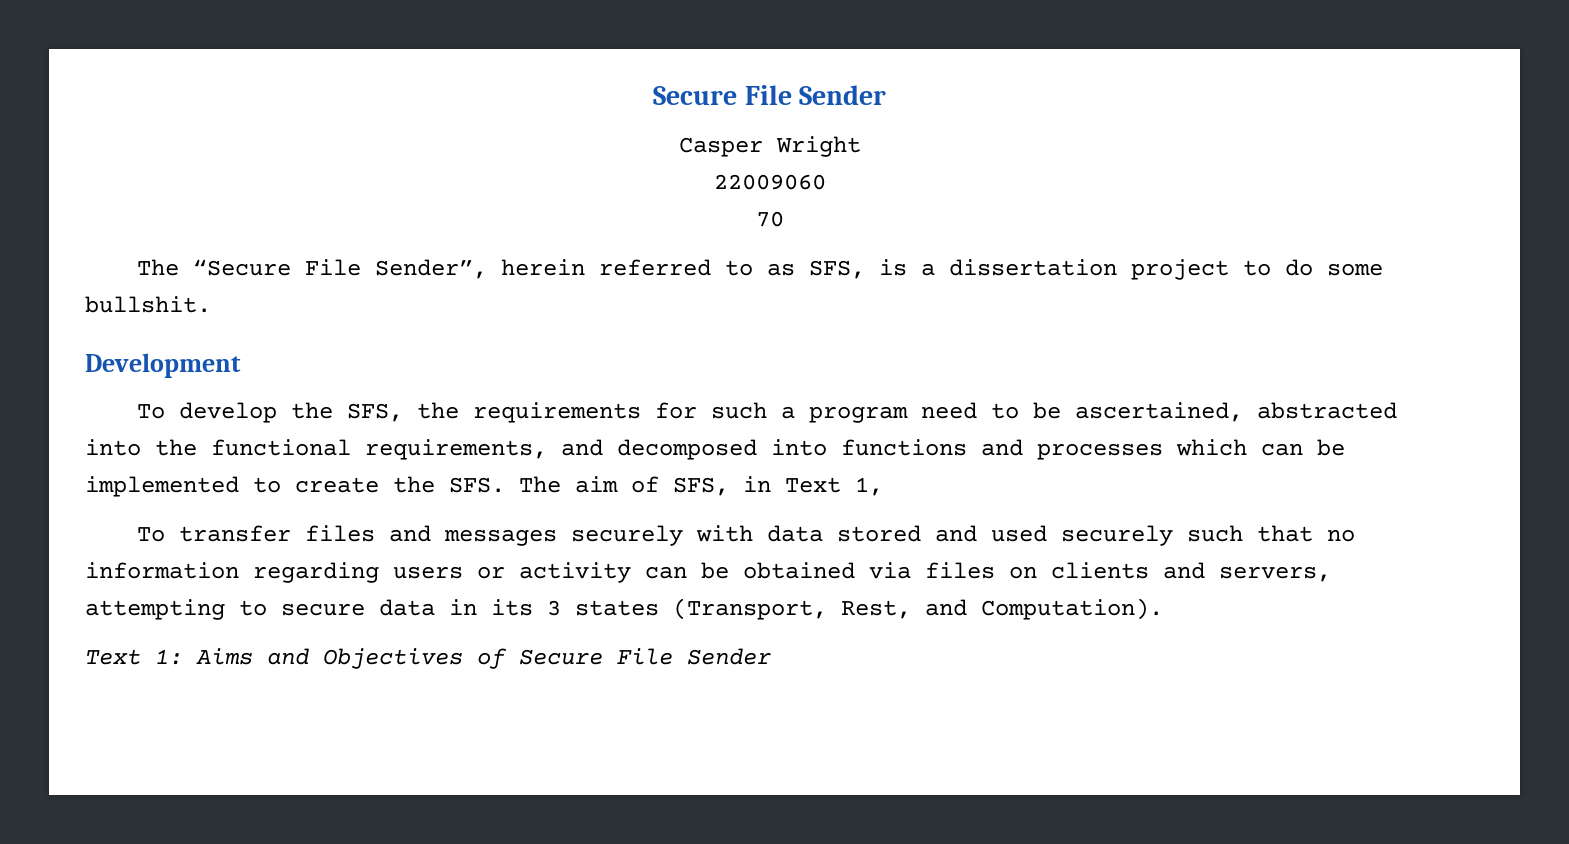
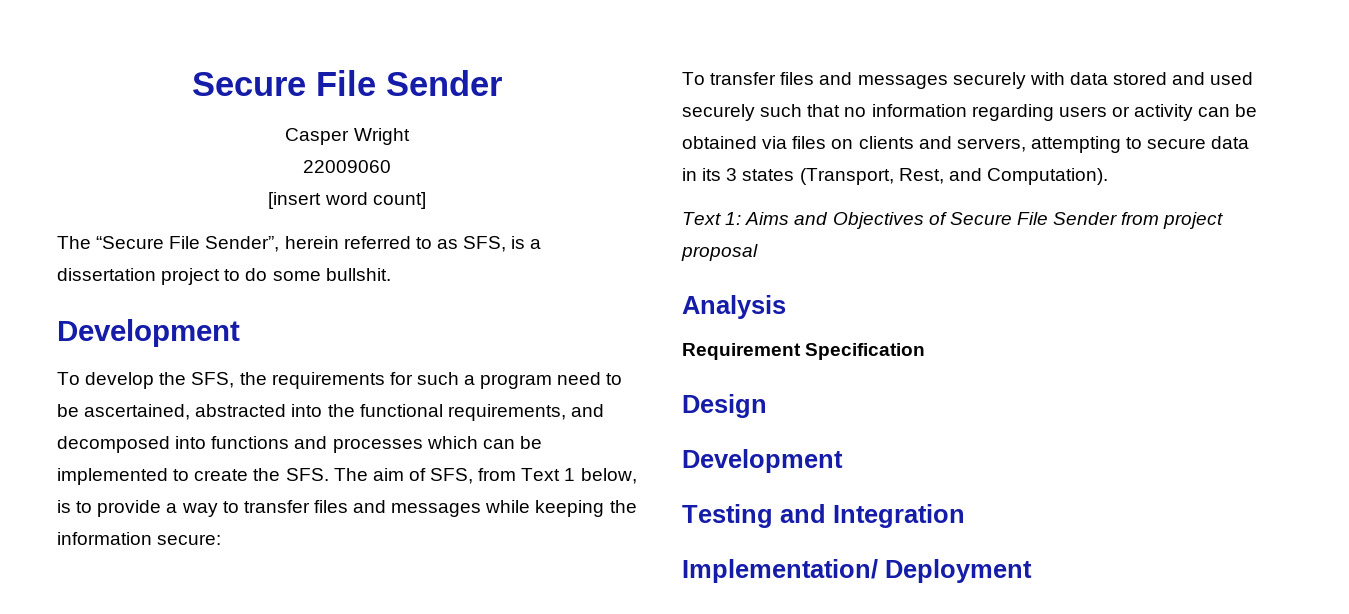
- 70
+ [insert word count]
- To develop the SFS, the requirements for such a program need to be ascertained, abstracted into the functional requirements, and decomposed into functions and processes which can be implemented to create the SFS. The aim of SFS, in Text 1,
+ To develop the SFS, the requirements for such a program need to be ascertained, abstracted into the functional requirements, and decomposed into functions and processes which can be implemented to create the SFS. The aim of SFS, from Text 1 below, is to provide a way to transfer files and messages while keeping the information secure:
- Text 1: Aims and Objectives of Secure File Sender
+ Text 1: Aims and Objectives of Secure File Sender from project proposal
+ Analysis
+ Requirement Specification
+ Design
+ Development
+ Testing and Integration
+ Implementation/ Deployment

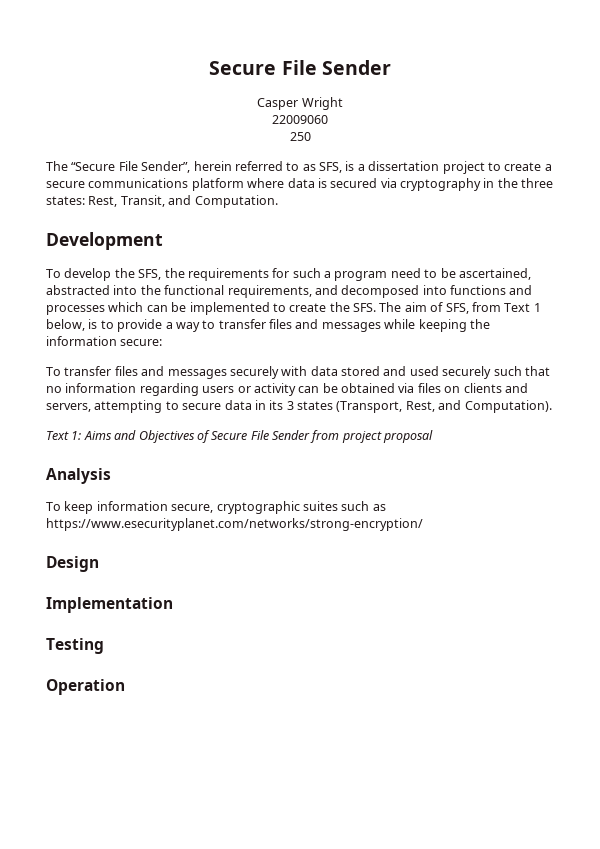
- [insert word count]
+ 250
- The “Secure File Sender”, herein referred to as SFS, is a dissertation project to do some bullshit.
+ The “Secure File Sender”, herein referred to as SFS, is a dissertation project to create a secure communications platform where data is secured via cryptography in the three states: Rest, Transit, and Computation.
- Requirement Specification
+ To keep information secure, cryptographic suites such as https://www.esecurityplanet.com/networks/strong-encryption/
  Design
- Development
+ Implementation
- Testing and Integration
- Implementation/ Deployment
+ Testing
+ Operation

